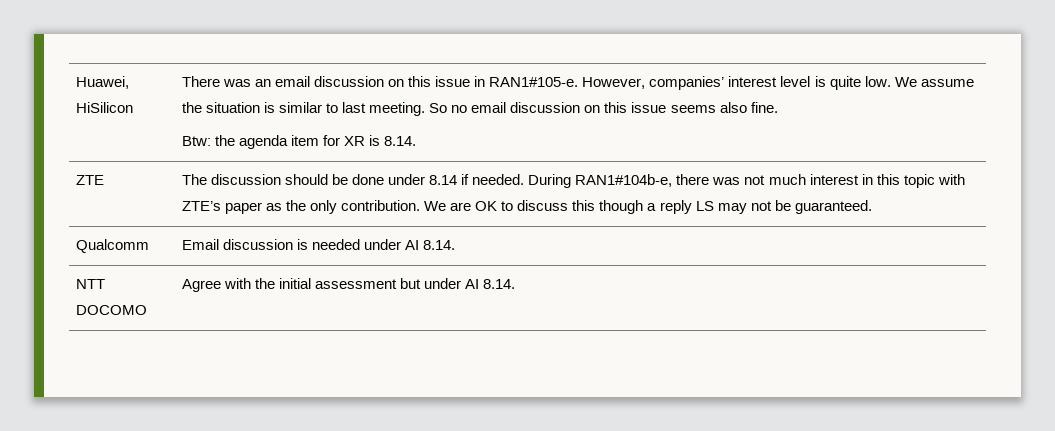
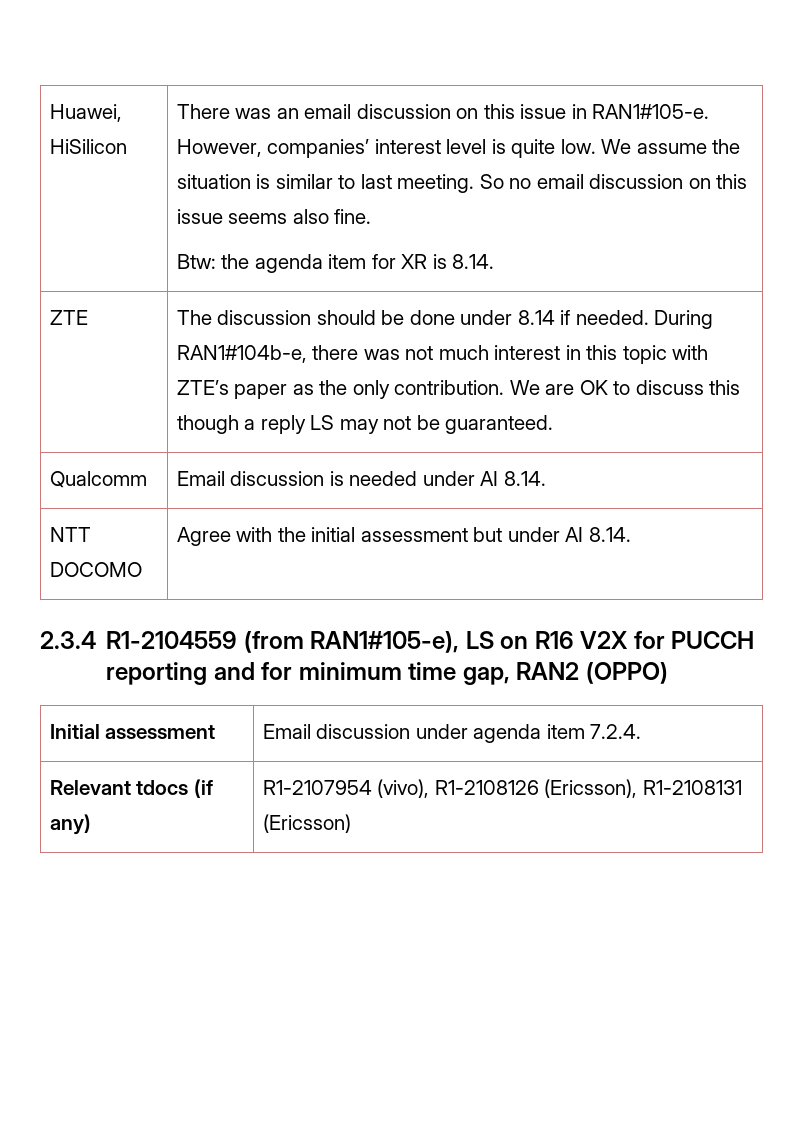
+ 2.3.4 R1-2104559 (from RAN1#105-e), LS on R16 V2X for PUCCH reporting and for minimum time gap, RAN2 (OPPO)
+ Initial assessment | Email discussion under agenda item 7.2.4.
+ Relevant tdocs (if any) | R1-2107954 (vivo), R1-2108126 (Ericsson), R1-2108131 (Ericsson)

